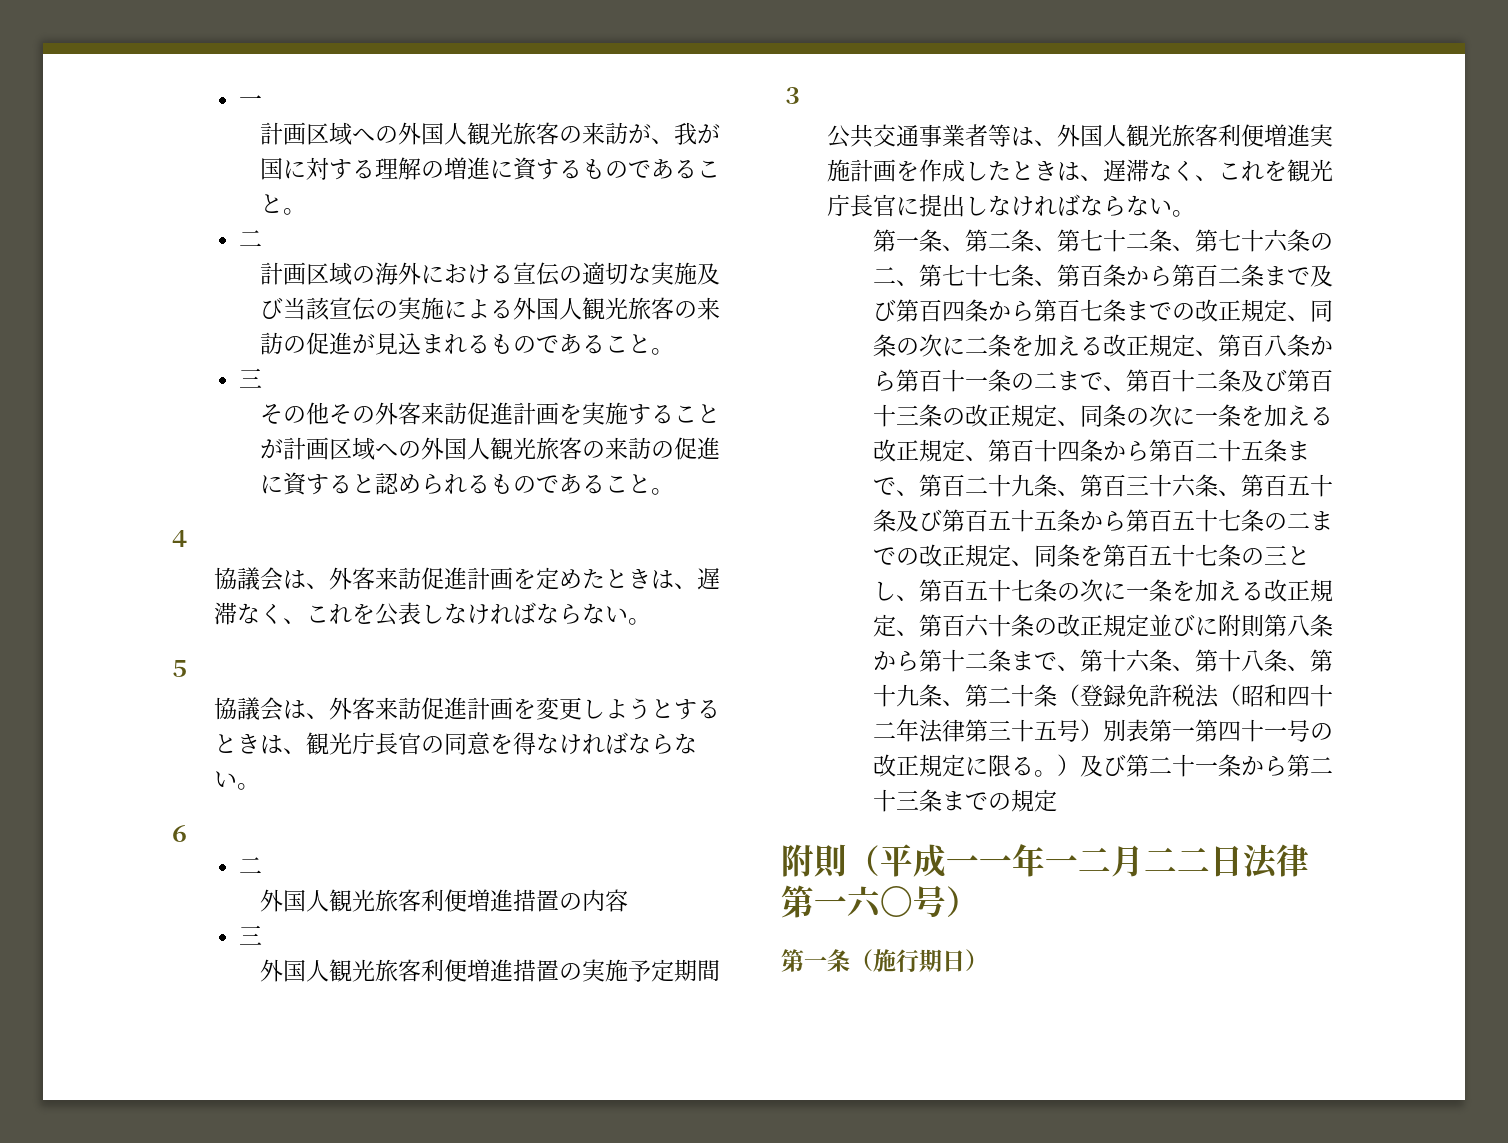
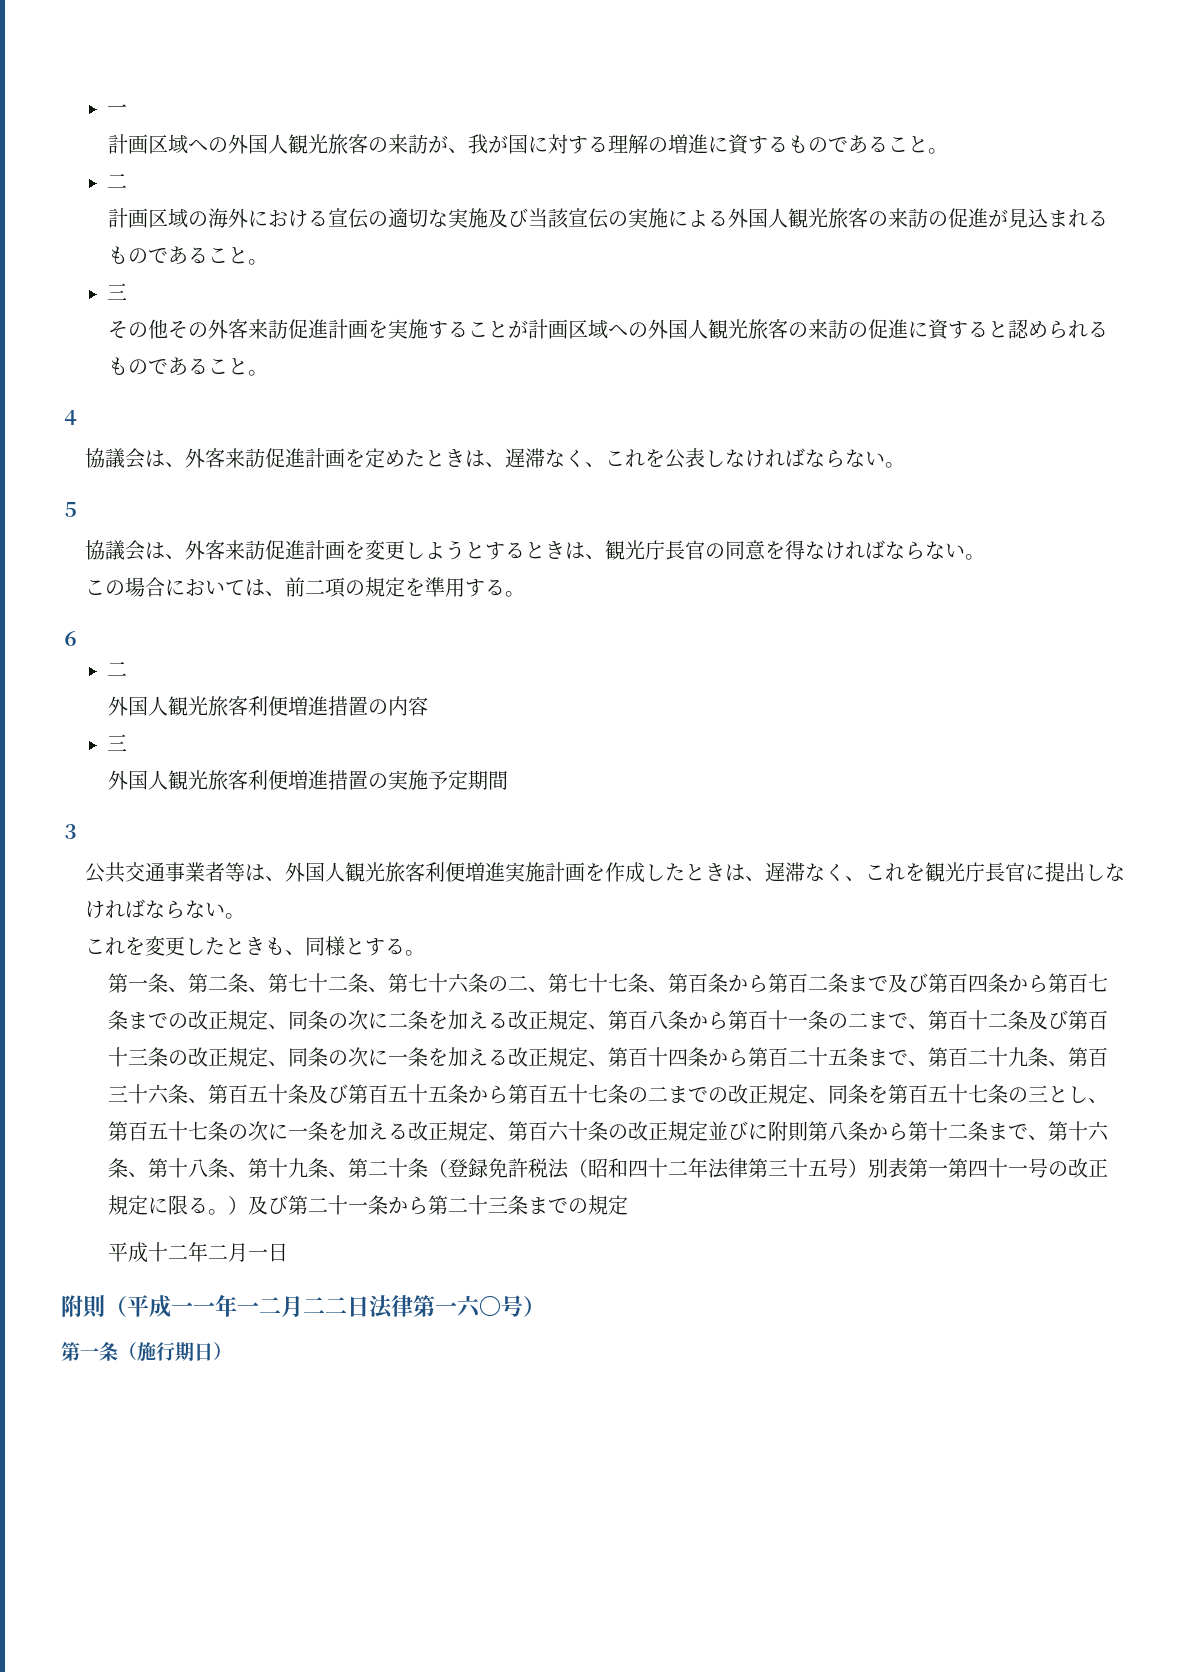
+ この場合においては、前二項の規定を準用する。
+ これを変更したときも、同様とする。
+ 平成十二年二月一日

